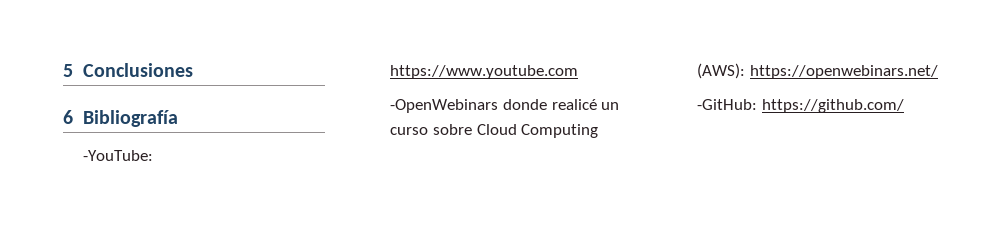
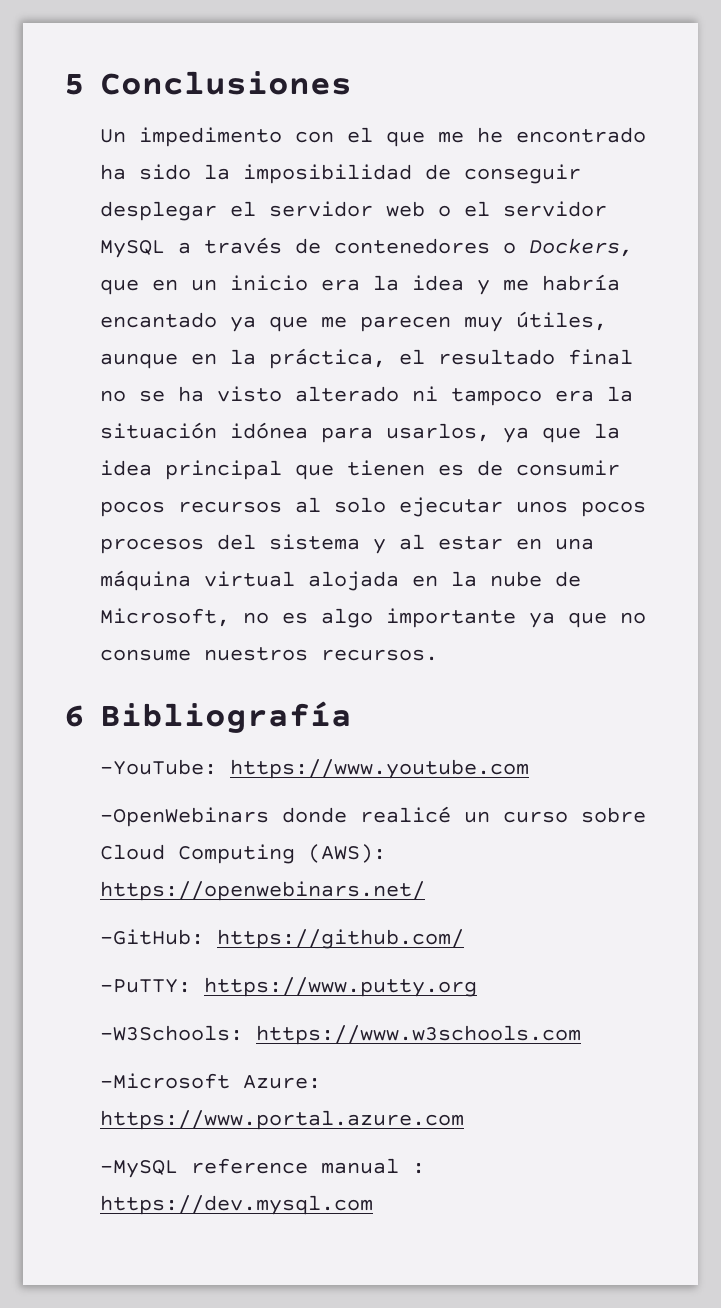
+ Un impedimento con el que me he encontrado ha sido la imposibilidad de conseguir desplegar el servidor web o el servidor MySQL a través de contenedores o Dockers, que en un inicio era la idea y me habría encantado ya que me parecen muy útiles, aunque en la práctica, el resultado final no se ha visto alterado ni tampoco era la situación idónea para usarlos, ya que la idea principal que tienen es de consumir pocos recursos al solo ejecutar unos pocos procesos del sistema y al estar en una máquina virtual alojada en la nube de Microsoft, no es algo importante ya que no consume nuestros recursos.
+ -PuTTY: https://www.putty.org
+ -W3Schools: https://www.w3schools.com
+ -Microsoft Azure: https://www.portal.azure.com
+ -MySQL reference manual : https://dev.mysql.com

